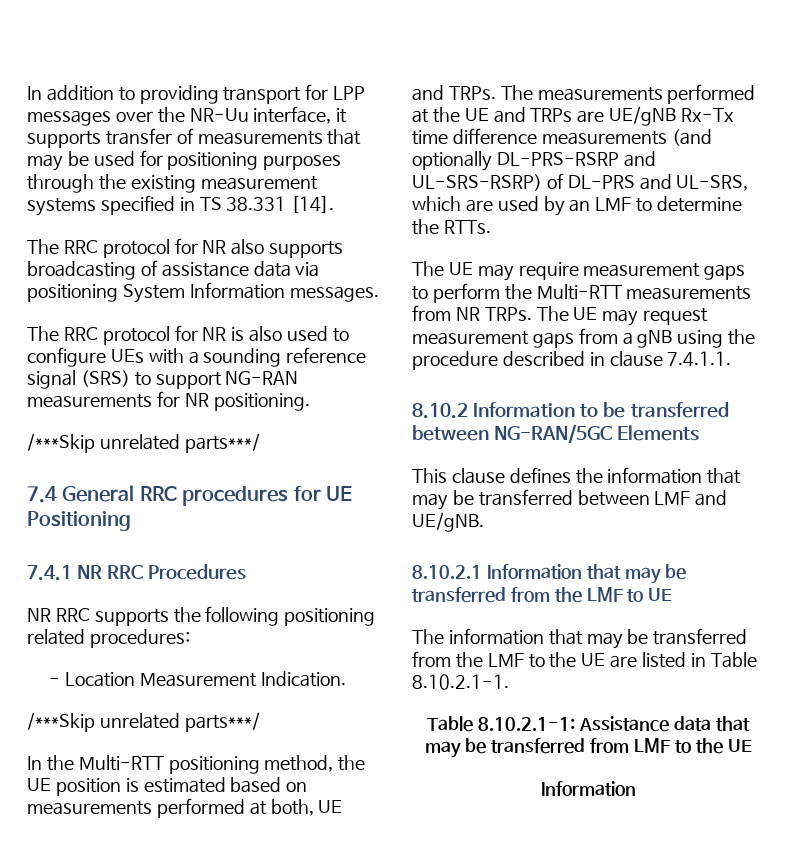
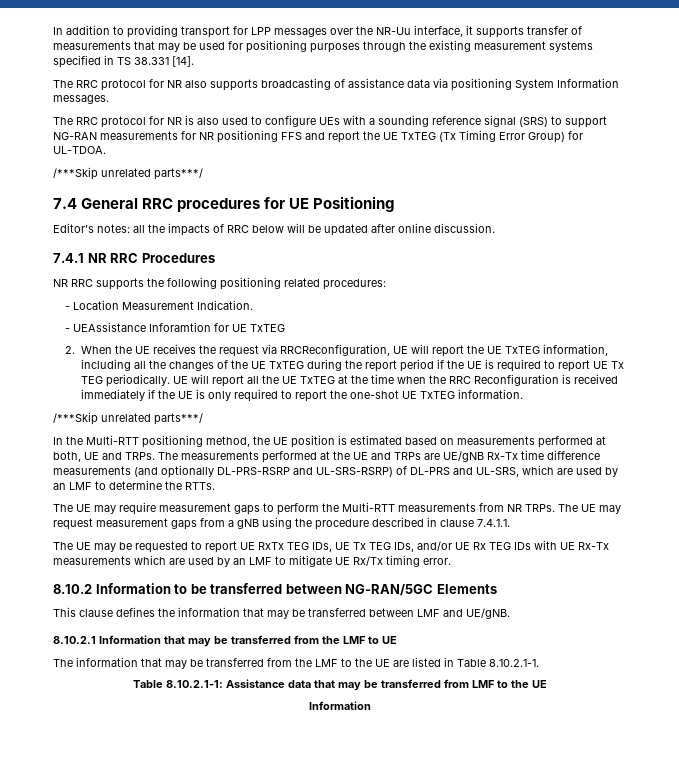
- The RRC protocol for NR is also used to configure UEs with a sounding reference signal (SRS) to support NG-RAN measurements for NR positioning.
+ The RRC protocol for NR is also used to configure UEs with a sounding reference signal (SRS) to support NG-RAN measurements for NR positioning FFS and report the UE TxTEG (Tx Timing Error Group) for UL-TDOA.
+ Editor’s notes: all the impacts of RRC below will be updated after online discussion.
+ - UEAssistance Inforamtion for UE TxTEG
+ 2. When the UE receives the request via RRCReconfiguration, UE will report the UE TxTEG information, including all the changes of the UE TxTEG during the report period if the UE is required to report UE Tx TEG periodically. UE will report all the UE TxTEG at the time when the RRC Reconfiguration is received immediately if the UE is only required to report the one-shot UE TxTEG information.
+ The UE may be requested to report UE RxTx TEG IDs, UE Tx TEG IDs, and/or UE Rx TEG IDs with UE Rx-Tx measurements which are used by an LMF to mitigate UE Rx/Tx timing error.

